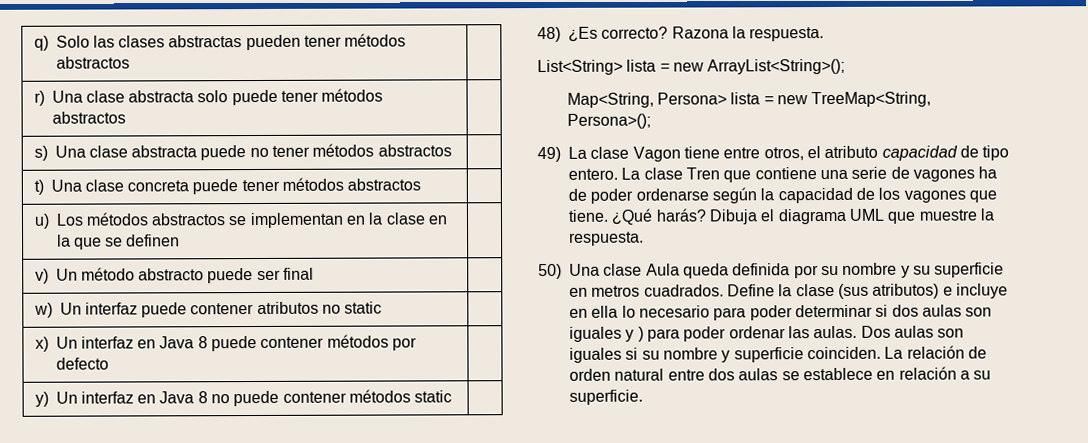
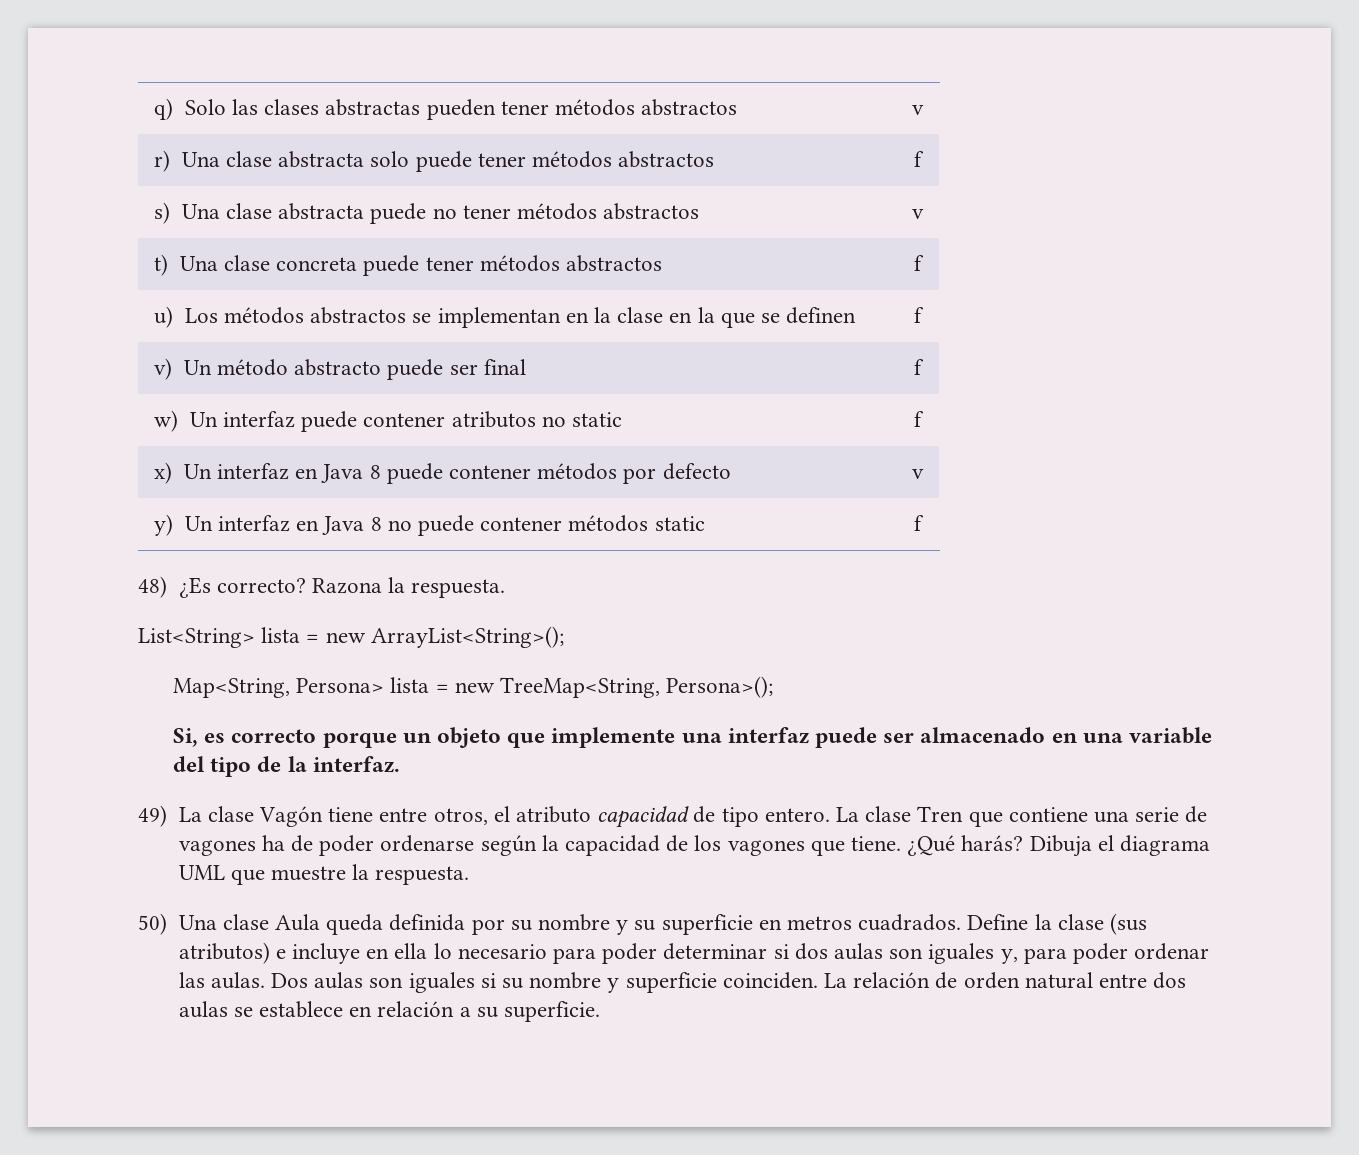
- q) Solo las clases abstractas pueden tener métodos abstractos |
+ q) Solo las clases abstractas pueden tener métodos abstractos | v
- r) Una clase abstracta solo puede tener métodos abstractos |
+ r) Una clase abstracta solo puede tener métodos abstractos | f
- s) Una clase abstracta puede no tener métodos abstractos |
+ s) Una clase abstracta puede no tener métodos abstractos | v
- t) Una clase concreta puede tener métodos abstractos |
+ t) Una clase concreta puede tener métodos abstractos | f
- u) Los métodos abstractos se implementan en la clase en la que se definen |
+ u) Los métodos abstractos se implementan en la clase en la que se definen | f
- v) Un método abstracto puede ser final |
+ v) Un método abstracto puede ser final | f
- w) Un interfaz puede contener atributos no static |
+ w) Un interfaz puede contener atributos no static | f
- x) Un interfaz en Java 8 puede contener métodos por defecto |
+ x) Un interfaz en Java 8 puede contener métodos por defecto | v
- y) Un interfaz en Java 8 no puede contener métodos static |
+ y) Un interfaz en Java 8 no puede contener métodos static | f
+ Si, es correcto porque un objeto que implemente una interfaz puede ser almacenado en una variable del tipo de la interfaz.
- 49) La clase Vagon tiene entre otros, el atributo capacidad de tipo entero.
+ 49) La clase Vagón tiene entre otros, el atributo capacidad de tipo entero.
- Define la clase (sus atributos) e incluye en ella lo necesario para poder determinar si dos aulas son iguales y ) para poder ordenar las aulas.
+ Define la clase (sus atributos) e incluye en ella lo necesario para poder determinar si dos aulas son iguales y, para poder ordenar las aulas.

